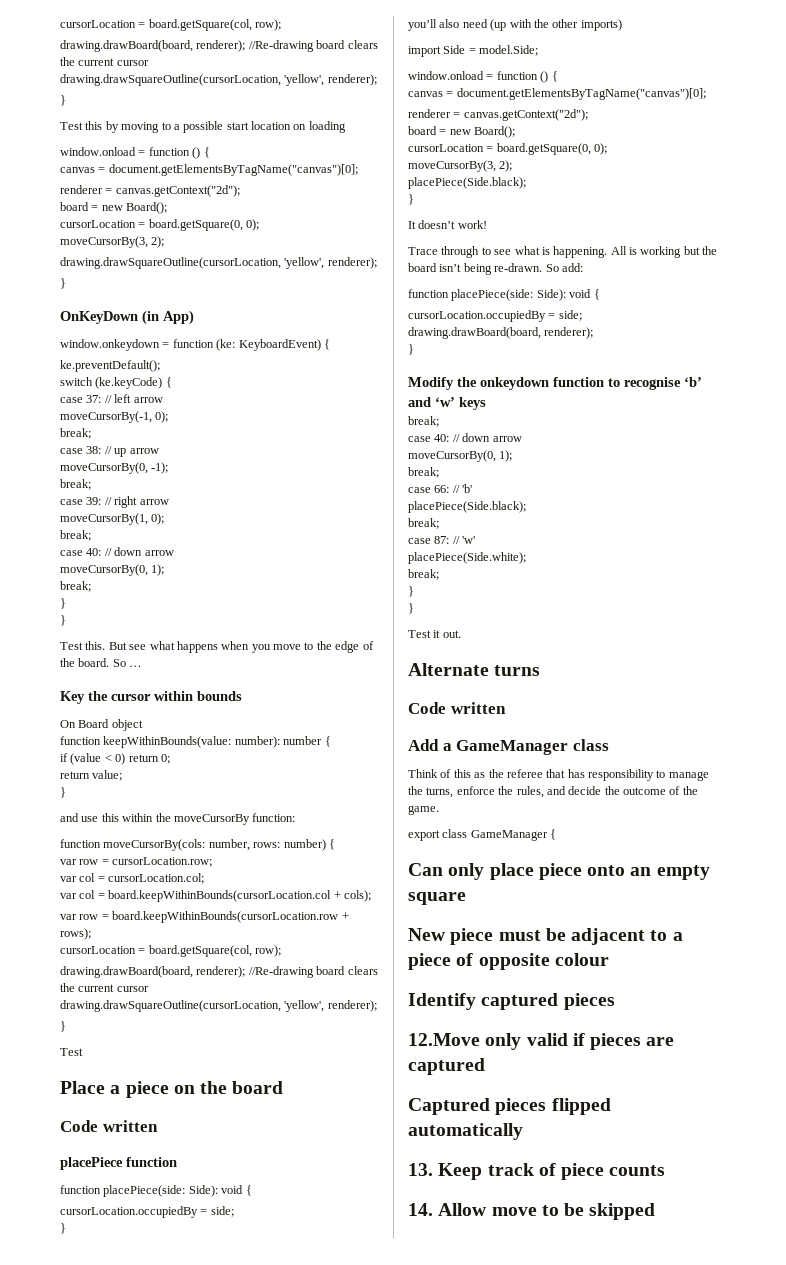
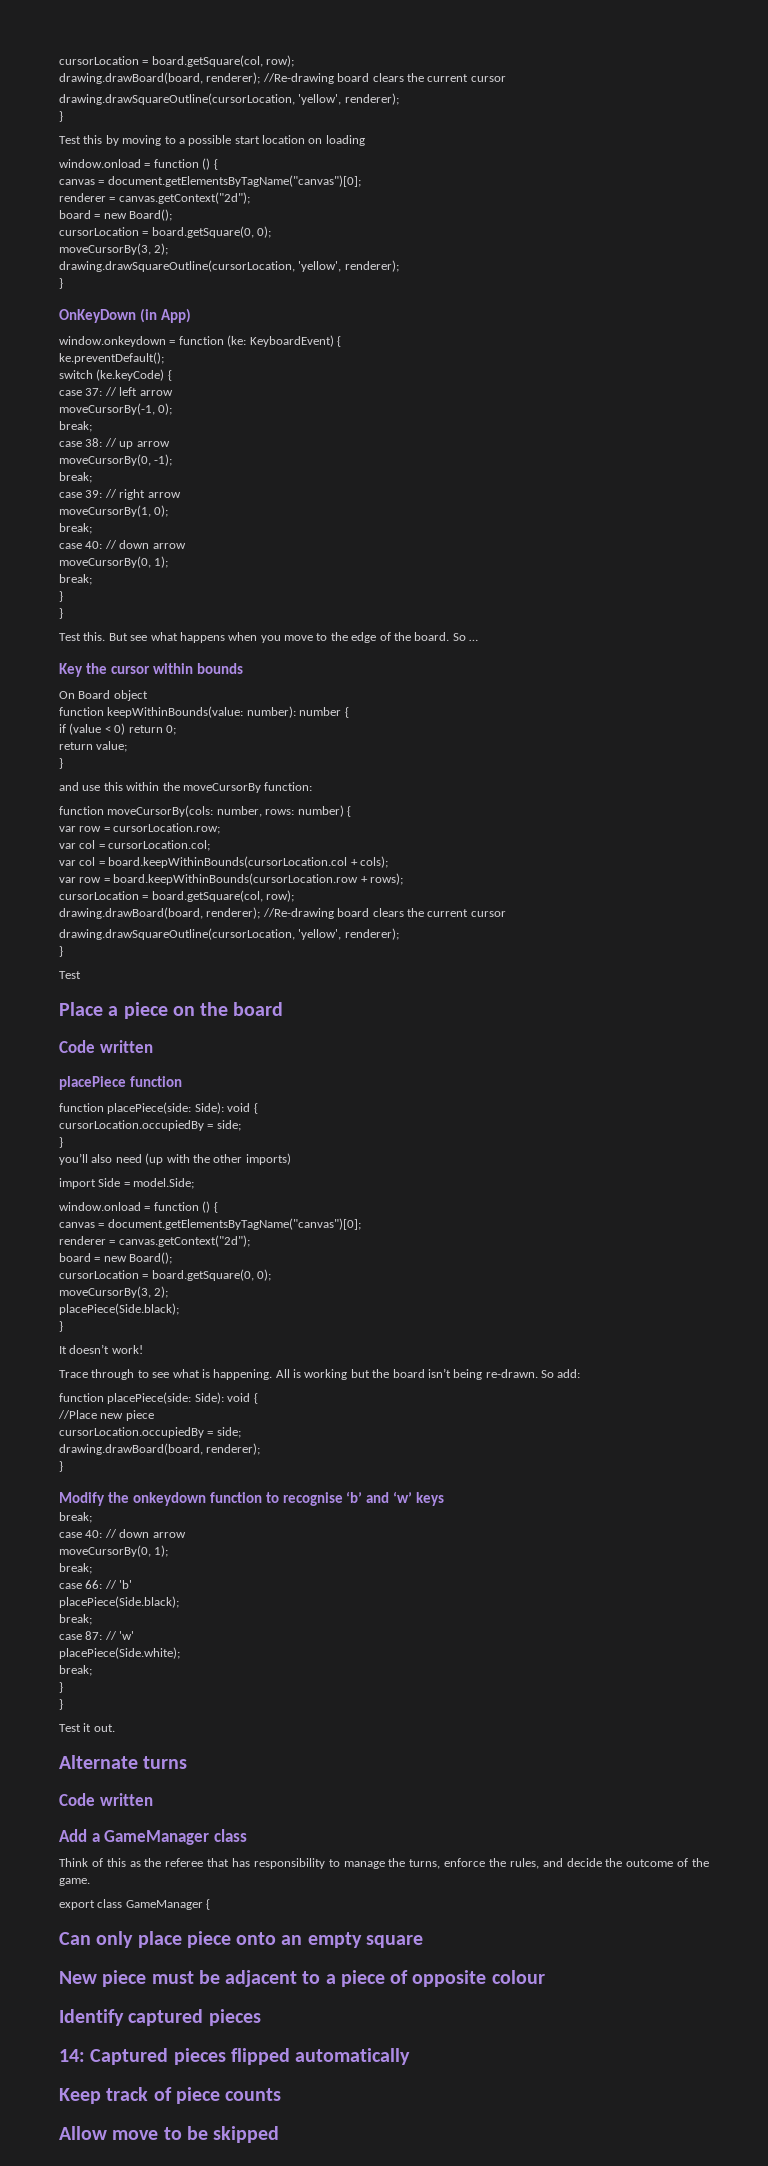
+ //Place new piece
- 12.Move only valid if pieces are captured
- Captured pieces flipped automatically
+ 14: Captured pieces flipped automatically
- 13. Keep track of piece counts
+ Keep track of piece counts
- 14. Allow move to be skipped
+ Allow move to be skipped

